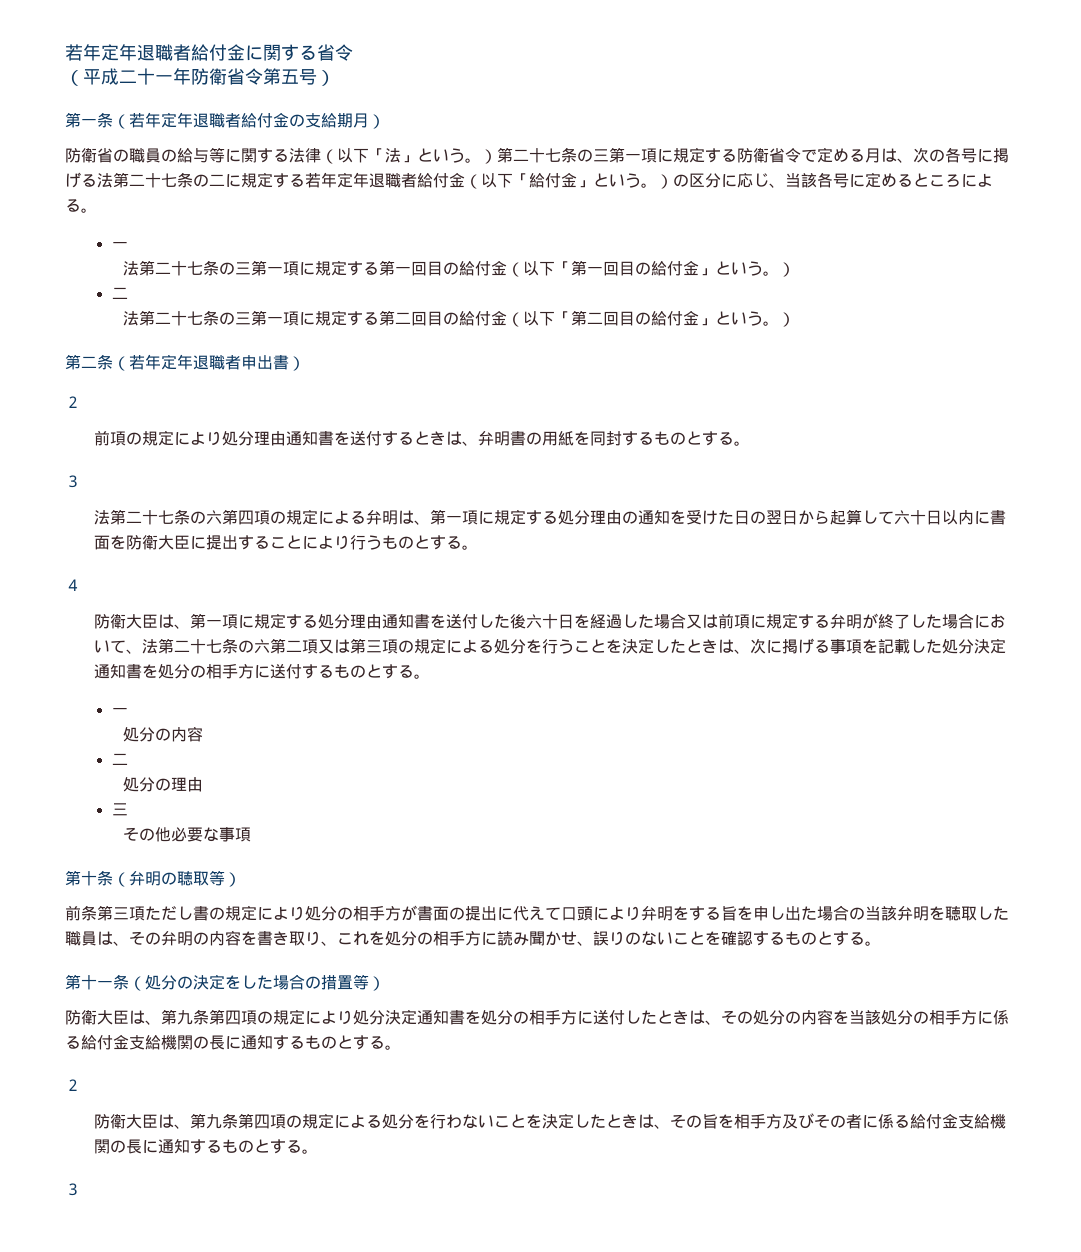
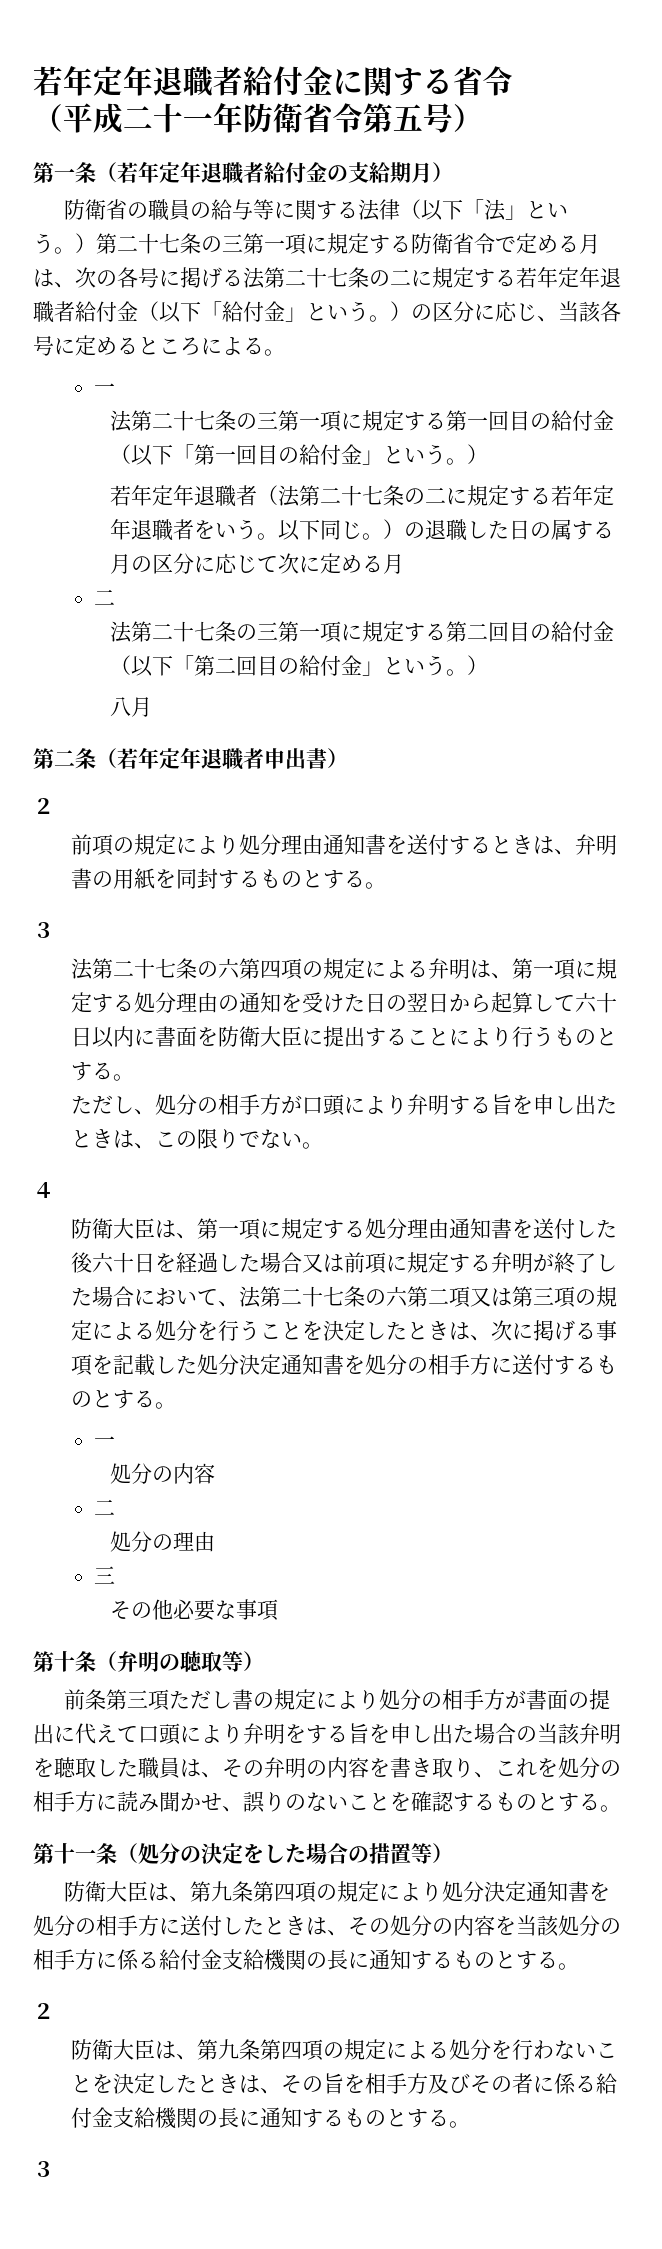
+ 若年定年退職者（法第二十七条の二に規定する若年定年退職者をいう。以下同じ。）の退職した日の属する月の区分に応じて次に定める月
+ 八月
+ ただし、処分の相手方が口頭により弁明する旨を申し出たときは、この限りでない。

